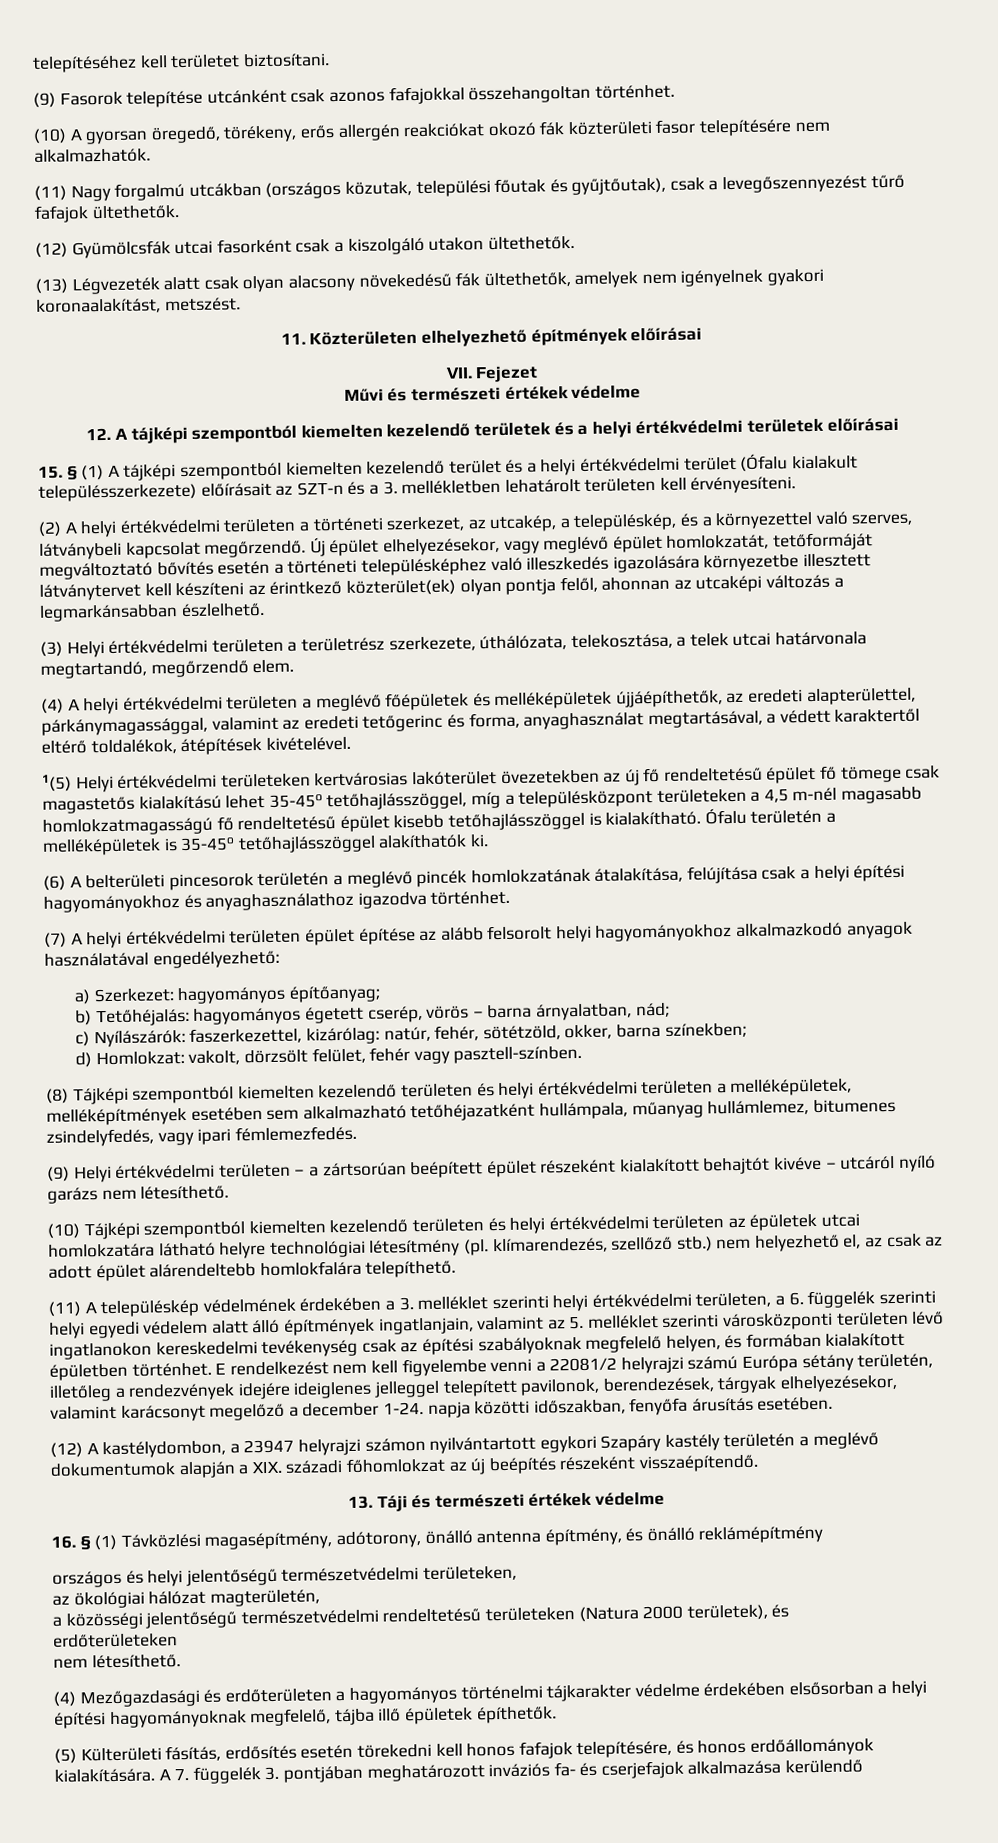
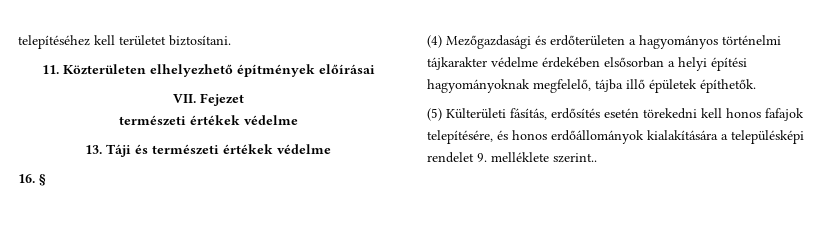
- (9) Fasorok telepítése utcánként csak azonos fafajokkal összehangoltan történhet.
- (10) A gyorsan öregedő, törékeny, erős allergén reakciókat okozó fák közterületi fasor telepítésére nem alkalmazhatók.
- (11) Nagy forgalmú utcákban (országos közutak, települési főutak és gyűjtőutak), csak a levegőszennyezést tűrő fafajok ültethetők.
- (12) Gyümölcsfák utcai fasorként csak a kiszolgáló utakon ültethetők.
- (13) Légvezeték alatt csak olyan alacsony növekedésű fák ültethetők, amelyek nem igényelnek gyakori koronaalakítást, metszést.
  VII. Fejezet
- Művi és természeti értékek védelme
- 12. A tájképi szempontból kiemelten kezelendő területek és a helyi értékvédelmi területek előírásai
- 15. § (1) A tájképi szempontból kiemelten kezelendő terület és a helyi értékvédelmi terület (Ófalu kialakult településszerkezete) előírásait az SZT-n és a 3. mellékletben lehatárolt területen kell érvényesíteni.
- (2) A helyi értékvédelmi területen a történeti szerkezet, az utcakép, a településkép, és a környezettel való szerves, látványbeli kapcsolat megőrzendő. Új épület elhelyezésekor, vagy meglévő épület homlokzatát, tetőformáját megváltoztató bővítés esetén a történeti településképhez való illeszkedés igazolására környezetbe illesztett látványtervet kell készíteni az érintkező közterület(ek) olyan pontja felől, ahonnan az utcaképi változás a legmarkánsabban észlelhető.
- (3) Helyi értékvédelmi területen a területrész szerkezete, úthálózata, telekosztása, a telek utcai határvonala megtartandó, megőrzendő elem.
- (4) A helyi értékvédelmi területen a meglévő főépületek és melléképületek újjáépíthetők, az eredeti alapterülettel, párkánymagassággal, valamint az eredeti tetőgerinc és forma, anyaghasználat megtartásával, a védett karaktertől eltérő toldalékok, átépítések kivételével.
- 1(5) Helyi értékvédelmi területeken kertvárosias lakóterület övezetekben az új fő rendeltetésű épület fő tömege csak magastetős kialakítású lehet 35-45o tetőhajlásszöggel, míg a településközpont területeken a 4,5 m-nél magasabb homlokzatmagasságú fő rendeltetésű épület kisebb tetőhajlásszöggel is kialakítható. Ófalu területén a melléképületek is 35-45o tetőhajlásszöggel alakíthatók ki.
- (6) A belterületi pincesorok területén a meglévő pincék homlokzatának átalakítása, felújítása csak a helyi építési hagyományokhoz és anyaghasználathoz igazodva történhet.
- (7) A helyi értékvédelmi területen épület építése az alább felsorolt helyi hagyományokhoz alkalmazkodó anyagok használatával engedélyezhető:
- a) Szerkezet: hagyományos építőanyag;
- b) Tetőhéjalás: hagyományos égetett cserép, vörös – barna árnyalatban, nád;
- c) Nyílászárók: faszerkezettel, kizárólag: natúr, fehér, sötétzöld, okker, barna színekben;
- d) Homlokzat: vakolt, dörzsölt felület, fehér vagy pasztell-színben.
- (8) Tájképi szempontból kiemelten kezelendő területen és helyi értékvédelmi területen a melléképületek, melléképítmények esetében sem alkalmazható tetőhéjazatként hullámpala, műanyag hullámlemez, bitumenes zsindelyfedés, vagy ipari fémlemezfedés.
- (9) Helyi értékvédelmi területen – a zártsorúan beépített épület részeként kialakított behajtót kivéve – utcáról nyíló garázs nem létesíthető.
- (10) Tájképi szempontból kiemelten kezelendő területen és helyi értékvédelmi területen az épületek utcai homlokzatára látható helyre technológiai létesítmény (pl. klímarendezés, szellőző stb.) nem helyezhető el, az csak az adott épület alárendeltebb homlokfalára telepíthető.
- (11) A településkép védelmének érdekében a 3. melléklet szerinti helyi értékvédelmi területen, a 6. függelék szerinti helyi egyedi védelem alatt álló építmények ingatlanjain, valamint az 5. melléklet szerinti városközponti területen lévő ingatlanokon kereskedelmi tevékenység csak az építési szabályoknak megfelelő helyen, és formában kialakított épületben történhet. E rendelkezést nem kell figyelembe venni a 22081/2 helyrajzi számú Európa sétány területén, illetőleg a rendezvények idejére ideiglenes jelleggel telepített pavilonok, berendezések, tárgyak elhelyezésekor, valamint karácsonyt megelőző a december 1-24. napja közötti időszakban, fenyőfa árusítás esetében.
- (12) A kastélydombon, a 23947 helyrajzi számon nyilvántartott egykori Szapáry kastély területén a meglévő dokumentumok alapján a XIX. századi főhomlokzat az új beépítés részeként visszaépítendő.
+ természeti értékek védelme
- 16. § (1) Távközlési magasépítmény, adótorony, önálló antenna építmény, és önálló reklámépítmény
- országos és helyi jelentőségű természetvédelmi területeken,
- az ökológiai hálózat magterületén,
- a közösségi jelentőségű természetvédelmi rendeltetésű területeken (Natura 2000 területek), és
- erdőterületeken
- nem létesíthető.
+ 16. §
- (5) Külterületi fásítás, erdősítés esetén törekedni kell honos fafajok telepítésére, és honos erdőállományok kialakítására. A 7. függelék 3. pontjában meghatározott inváziós fa- és cserjefajok alkalmazása kerülendő
+ (5) Külterületi fásítás, erdősítés esetén törekedni kell honos fafajok telepítésére, és honos erdőállományok kialakítására a településképi rendelet 9. melléklete szerint..

